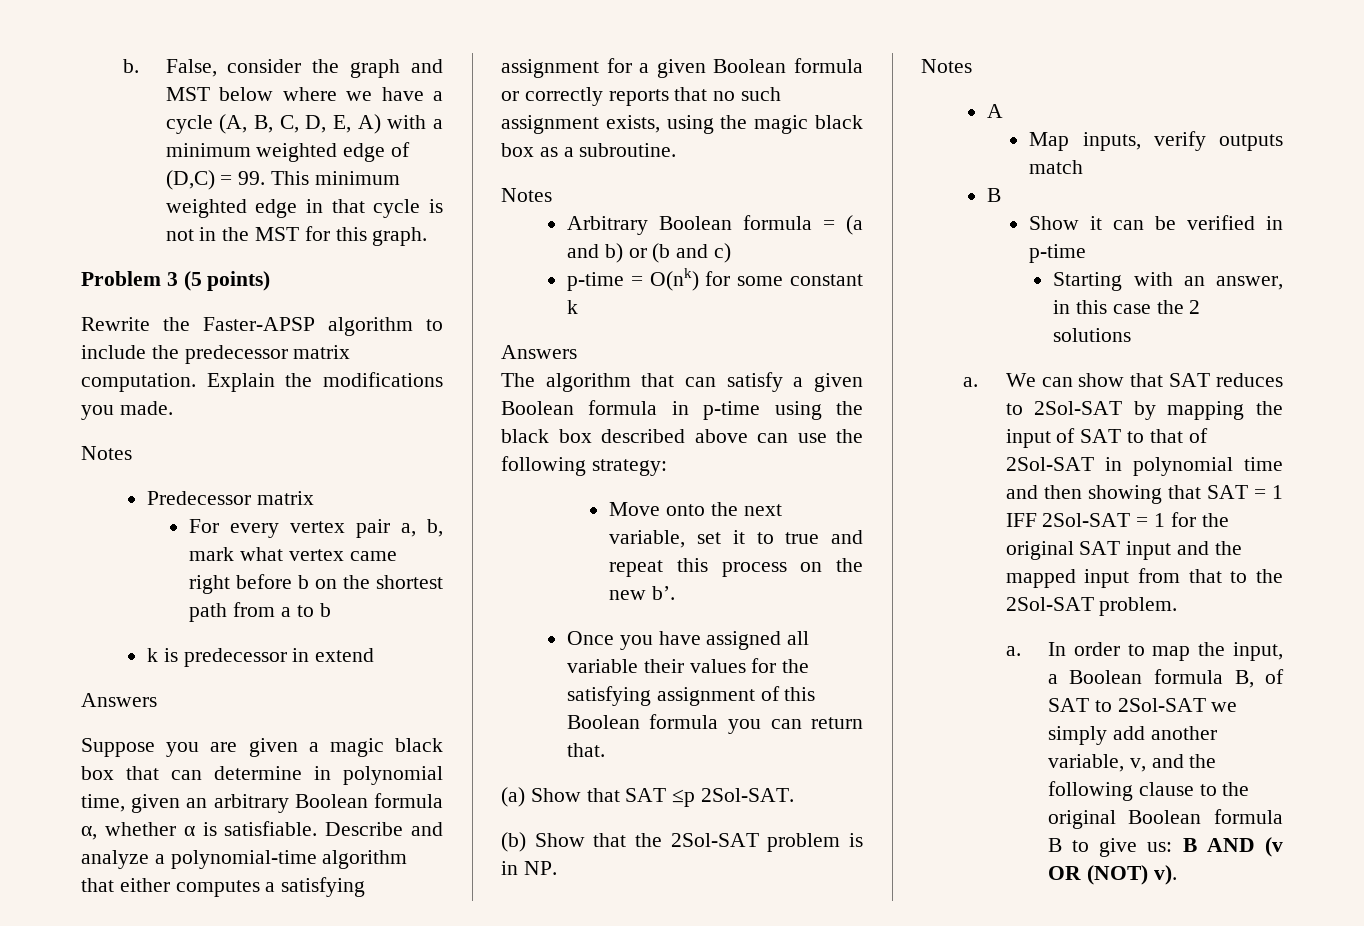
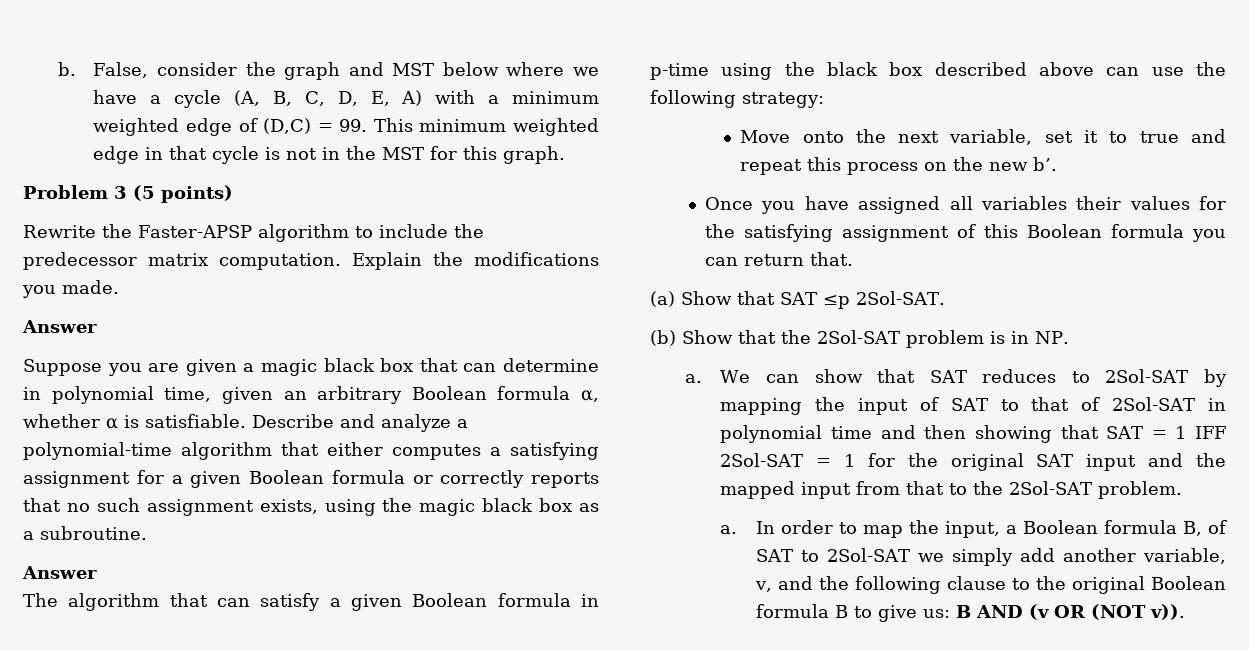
  Explain the modifications you made.
- Notes
- Predecessor matrix
- For every vertex pair a, b, mark what vertex came right before b on the shortest path from a to b
- k is predecessor in extend
- Answers
+ Answer
  Describe and analyze a polynomial-time algorithm that either computes a satisfying assignment for a given Boolean formula or correctly reports that no such assignment exists, using the magic black box as a subroutine.
- Notes
- Arbitrary Boolean formula = (a and b) or (b and c)
- p-time = O(nk) for some constant k
- Answers
+ Answer
- Once you have assigned all variable their values for the satisfying assignment of this Boolean formula you can return that.
+ Once you have assigned all variables their values for the satisfying assignment of this Boolean formula you can return that.
  (b) Show that the 2Sol-SAT problem is in NP.
- Notes
- A
- Map inputs, verify outputs match
- B
- Show it can be verified in p-time
- Starting with an answer, in this case the 2 solutions
- In order to map the input, a Boolean formula B, of SAT to 2Sol-SAT we simply add another variable, v, and the following clause to the original Boolean formula B to give us: B AND (v OR (NOT) v).
+ In order to map the input, a Boolean formula B, of SAT to 2Sol-SAT we simply add another variable, v, and the following clause to the original Boolean formula B to give us: B AND (v OR (NOT v)).

